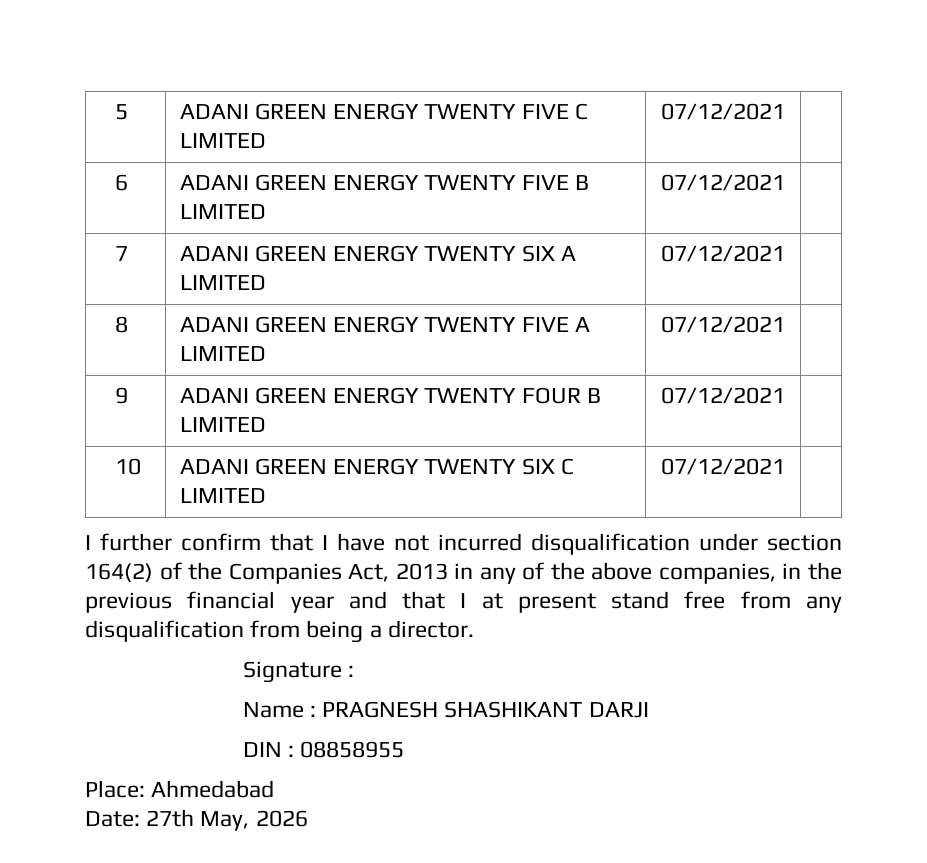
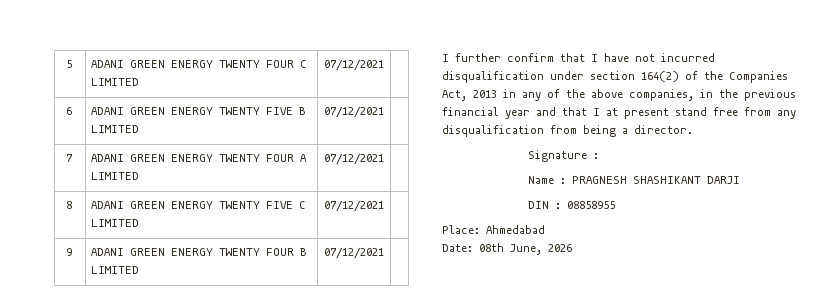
- 5 | ADANI GREEN ENERGY TWENTY FIVE C LIMITED | 07/12/2021 |
+ 5 | ADANI GREEN ENERGY TWENTY FOUR C LIMITED | 07/12/2021 |
- 7 | ADANI GREEN ENERGY TWENTY SIX A LIMITED | 07/12/2021 |
+ 7 | ADANI GREEN ENERGY TWENTY FOUR A LIMITED | 07/12/2021 |
- 8 | ADANI GREEN ENERGY TWENTY FIVE A LIMITED | 07/12/2021 |
+ 8 | ADANI GREEN ENERGY TWENTY FIVE C LIMITED | 07/12/2021 |
- 10 | ADANI GREEN ENERGY TWENTY SIX C LIMITED | 07/12/2021 |
- Date: 27th May, 2026
+ Date: 08th June, 2026

